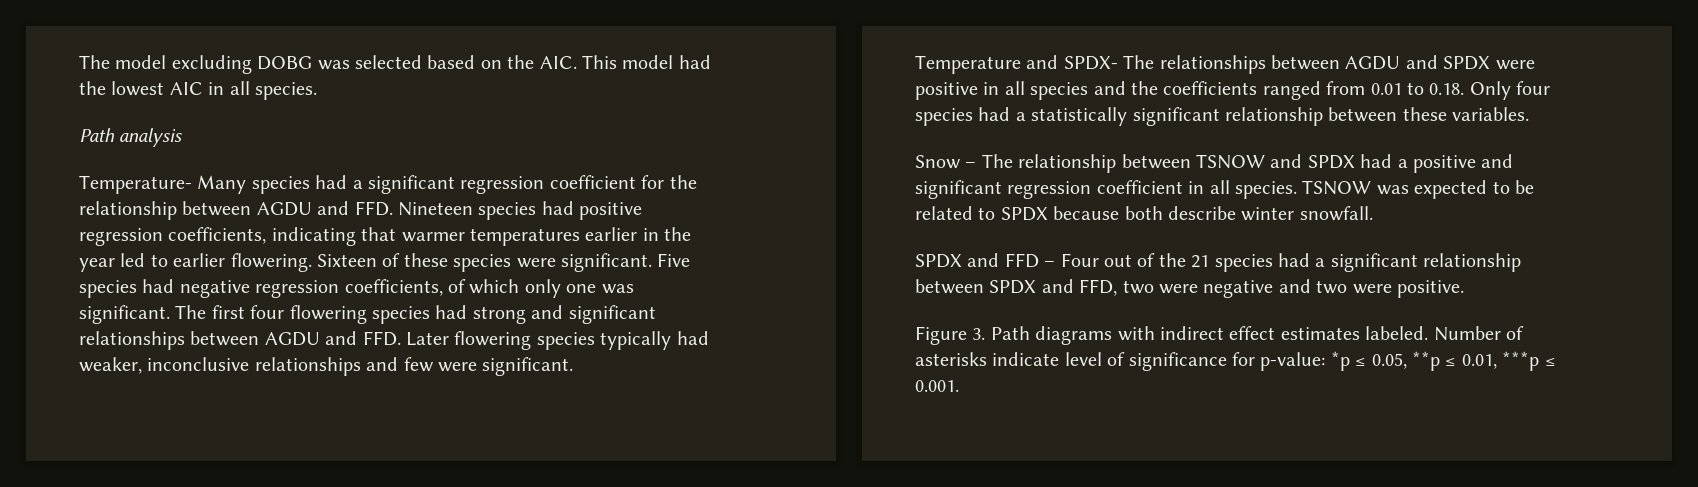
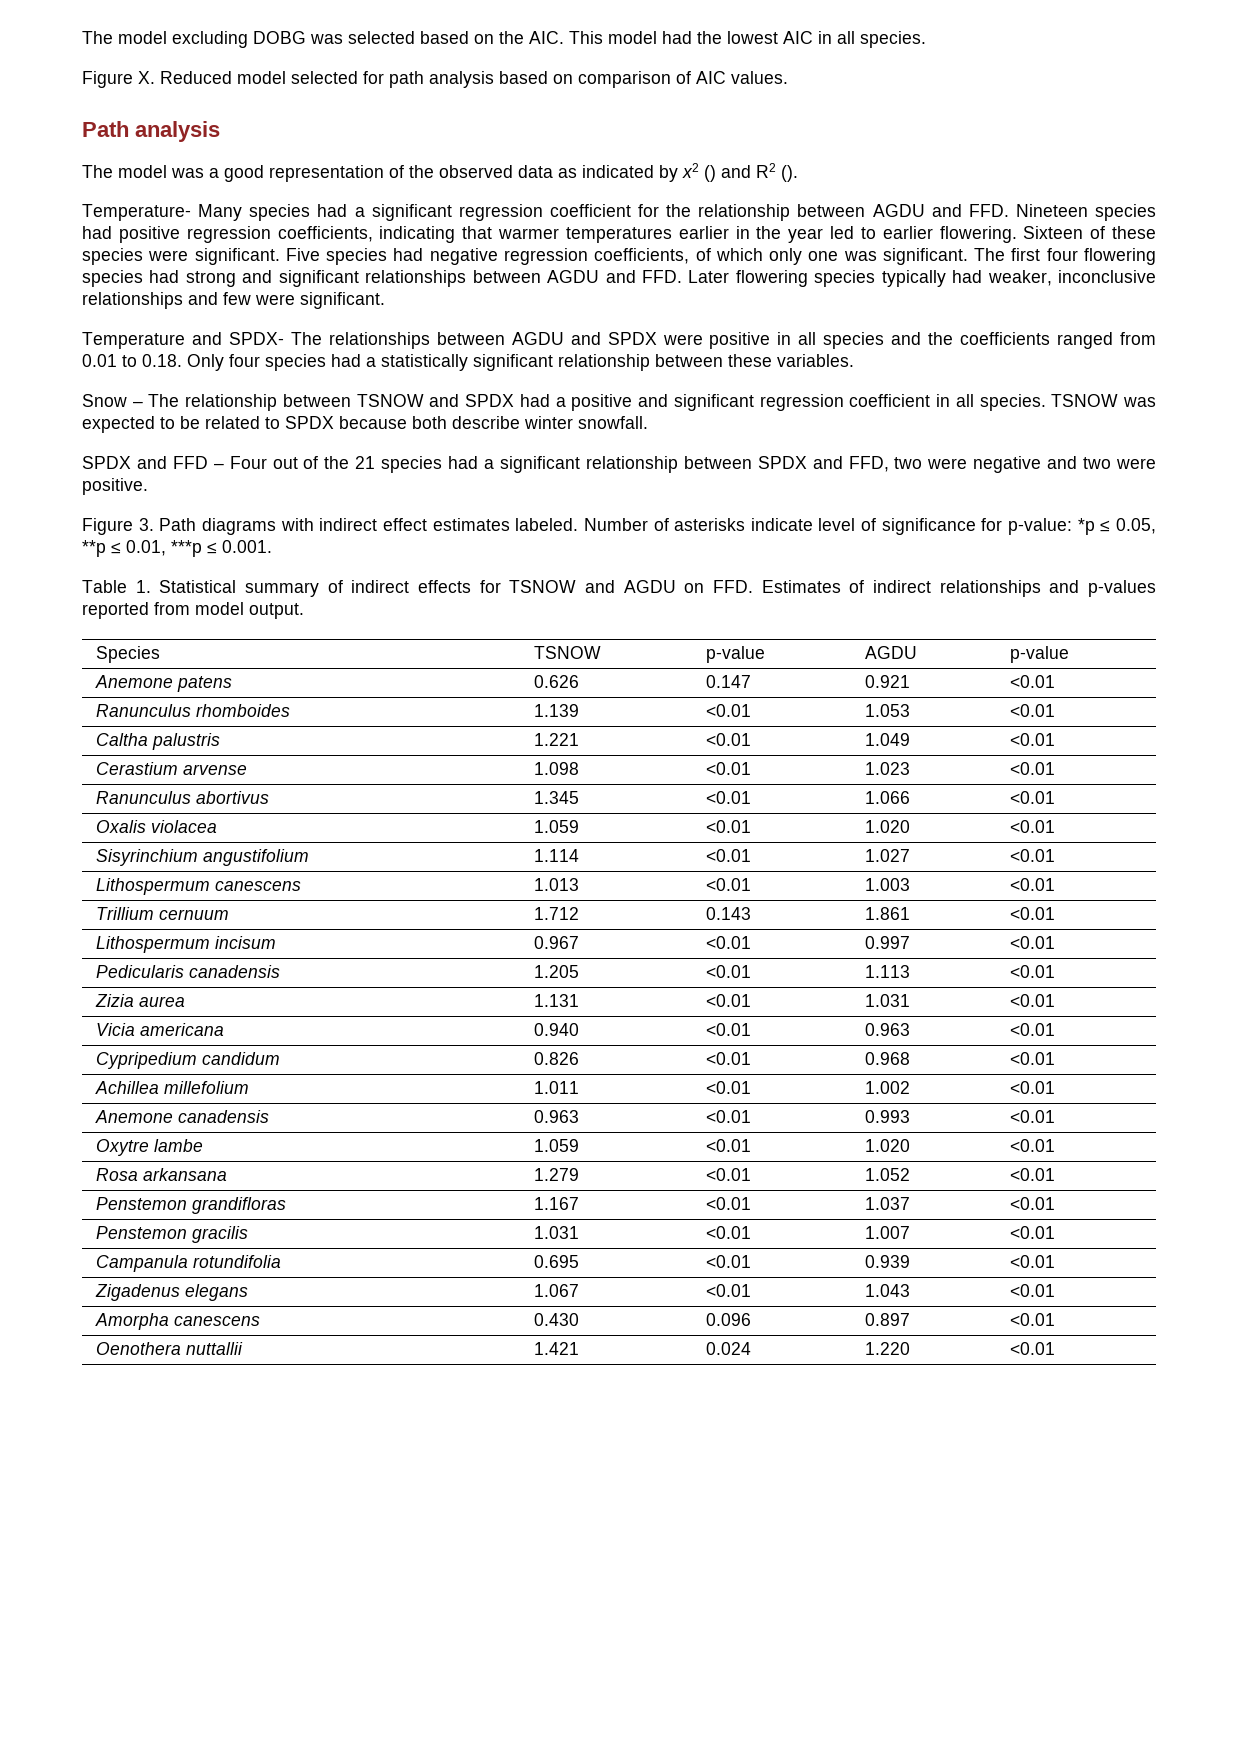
+ Figure X. Reduced model selected for path analysis based on comparison of AIC values.
  Path analysis
+ The model was a good representation of the observed data as indicated by x2 () and R2 ().
+ Table 1. Statistical summary of indirect effects for TSNOW and AGDU on FFD. Estimates of indirect relationships and p-values reported from model output.
+ Species | TSNOW | p-value | AGDU | p-value
+ Anemone patens | 0.626 | 0.147 | 0.921 | <0.01
+ Ranunculus rhomboides | 1.139 | <0.01 | 1.053 | <0.01
+ Caltha palustris | 1.221 | <0.01 | 1.049 | <0.01
+ Cerastium arvense | 1.098 | <0.01 | 1.023 | <0.01
+ Ranunculus abortivus | 1.345 | <0.01 | 1.066 | <0.01
+ Oxalis violacea | 1.059 | <0.01 | 1.020 | <0.01
+ Sisyrinchium angustifolium | 1.114 | <0.01 | 1.027 | <0.01
+ Lithospermum canescens | 1.013 | <0.01 | 1.003 | <0.01
+ Trillium cernuum | 1.712 | 0.143 | 1.861 | <0.01
+ Lithospermum incisum | 0.967 | <0.01 | 0.997 | <0.01
+ Pedicularis canadensis | 1.205 | <0.01 | 1.113 | <0.01
+ Zizia aurea | 1.131 | <0.01 | 1.031 | <0.01
+ Vicia americana | 0.940 | <0.01 | 0.963 | <0.01
+ Cypripedium candidum | 0.826 | <0.01 | 0.968 | <0.01
+ Achillea millefolium | 1.011 | <0.01 | 1.002 | <0.01
+ Anemone canadensis | 0.963 | <0.01 | 0.993 | <0.01
+ Oxytre lambe | 1.059 | <0.01 | 1.020 | <0.01
+ Rosa arkansana | 1.279 | <0.01 | 1.052 | <0.01
+ Penstemon grandifloras | 1.167 | <0.01 | 1.037 | <0.01
+ Penstemon gracilis | 1.031 | <0.01 | 1.007 | <0.01
+ Campanula rotundifolia | 0.695 | <0.01 | 0.939 | <0.01
+ Zigadenus elegans | 1.067 | <0.01 | 1.043 | <0.01
+ Amorpha canescens | 0.430 | 0.096 | 0.897 | <0.01
+ Oenothera nuttallii | 1.421 | 0.024 | 1.220 | <0.01

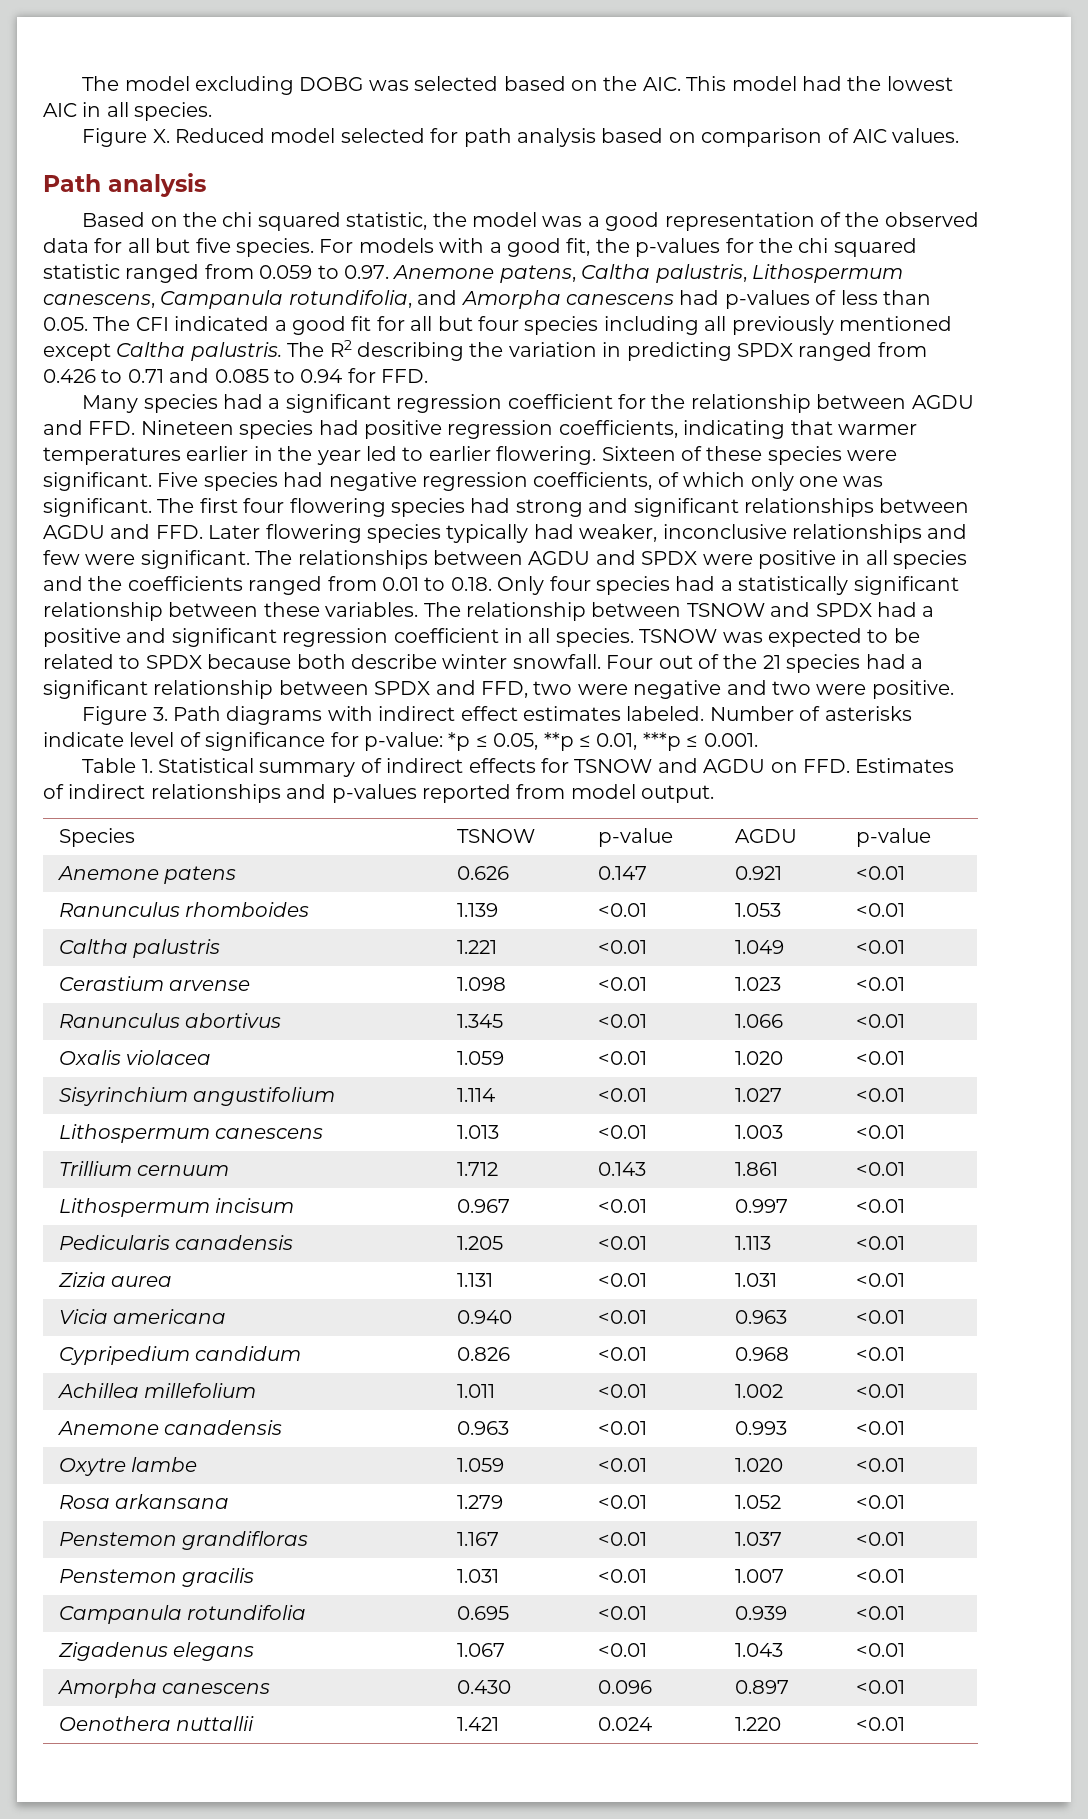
- The model was a good representation of the observed data as indicated by x2 () and R2 ().
- Temperature- Many species had a significant regression coefficient for the relationship between AGDU and FFD. Nineteen species had positive regression coefficients, indicating that warmer temperatures earlier in the year led to earlier flowering.
+ Based on the chi squared statistic, the model was a good representation of the observed data for all but five species. For models with a good fit, the p-values for the chi squared statistic ranged from 0.059 to 0.97. Anemone patens, Caltha palustris, Lithospermum canescens, Campanula rotundifolia, and Amorpha canescens had p-values of less than 0.05. The CFI indicated a good fit for all but four species including all previously mentioned except Caltha palustris. The R2 describing the variation in predicting SPDX ranged from 0.426 to 0.71 and 0.085 to 0.94 for FFD.
+ Many species had a significant regression coefficient for the relationship between AGDU and FFD. Nineteen species had positive regression coefficients, indicating that warmer temperatures earlier in the year led to earlier flowering.
- The first four flowering species had strong and significant relationships between AGDU and FFD. Later flowering species typically had weaker, inconclusive relationships and few were significant.
- Temperature and SPDX- The relationships between AGDU and SPDX were positive in all species and the coefficients ranged from 0.01 to 0.18. Only four species had a statistically significant relationship between these variables.
- Snow – The relationship between TSNOW and SPDX had a positive and significant regression coefficient in all species.
+ The first four flowering species had strong and significant relationships between AGDU and FFD. Later flowering species typically had weaker, inconclusive relationships and few were significant. The relationships between AGDU and SPDX were positive in all species and the coefficients ranged from 0.01 to 0.18. Only four species had a statistically significant relationship between these variables. The relationship between TSNOW and SPDX had a positive and significant regression coefficient in all species.
- TSNOW was expected to be related to SPDX because both describe winter snowfall.
- SPDX and FFD – Four out of the 21 species had a significant relationship between SPDX and FFD, two were negative and two were positive.
+ TSNOW was expected to be related to SPDX because both describe winter snowfall. Four out of the 21 species had a significant relationship between SPDX and FFD, two were negative and two were positive.

